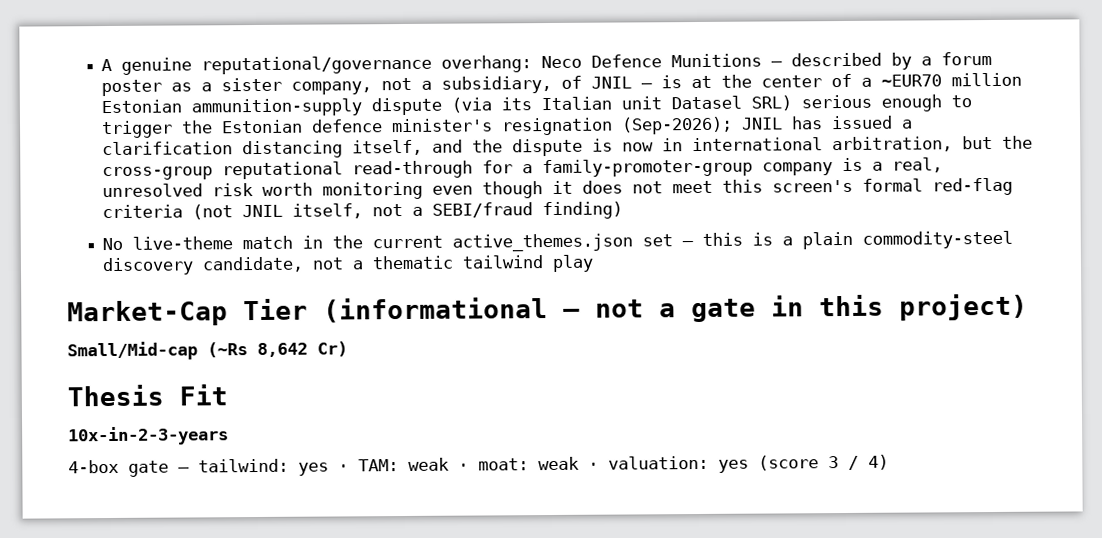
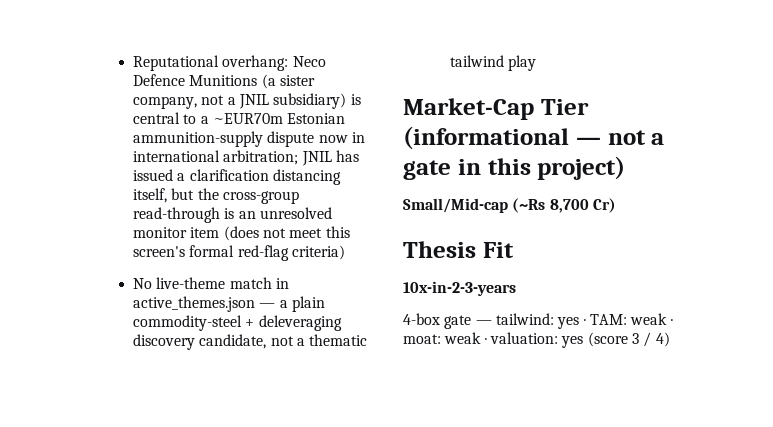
- A genuine reputational/governance overhang: Neco Defence Munitions — described by a forum poster as a sister company, not a subsidiary, of JNIL — is at the center of a ~EUR70 million Estonian ammunition-supply dispute (via its Italian unit Datasel SRL) serious enough to trigger the Estonian defence minister's resignation (Sep-2026); JNIL has issued a clarification distancing itself, and the dispute is now in international arbitration, but the cross-group reputational read-through for a family-promoter-group company is a real, unresolved risk worth monitoring even though it does not meet this screen's formal red-flag criteria (not JNIL itself, not a SEBI/fraud finding)
- No live-theme match in the current active_themes.json set — this is a plain commodity-steel discovery candidate, not a thematic tailwind play
+ Reputational overhang: Neco Defence Munitions (a sister company, not a JNIL subsidiary) is central to a ~EUR70m Estonian ammunition-supply dispute now in international arbitration; JNIL has issued a clarification distancing itself, but the cross-group read-through is an unresolved monitor item (does not meet this screen's formal red-flag criteria)
+ No live-theme match in active_themes.json — a plain commodity-steel + deleveraging discovery candidate, not a thematic tailwind play
- Small/Mid-cap (~Rs 8,642 Cr)
+ Small/Mid-cap (~Rs 8,700 Cr)

